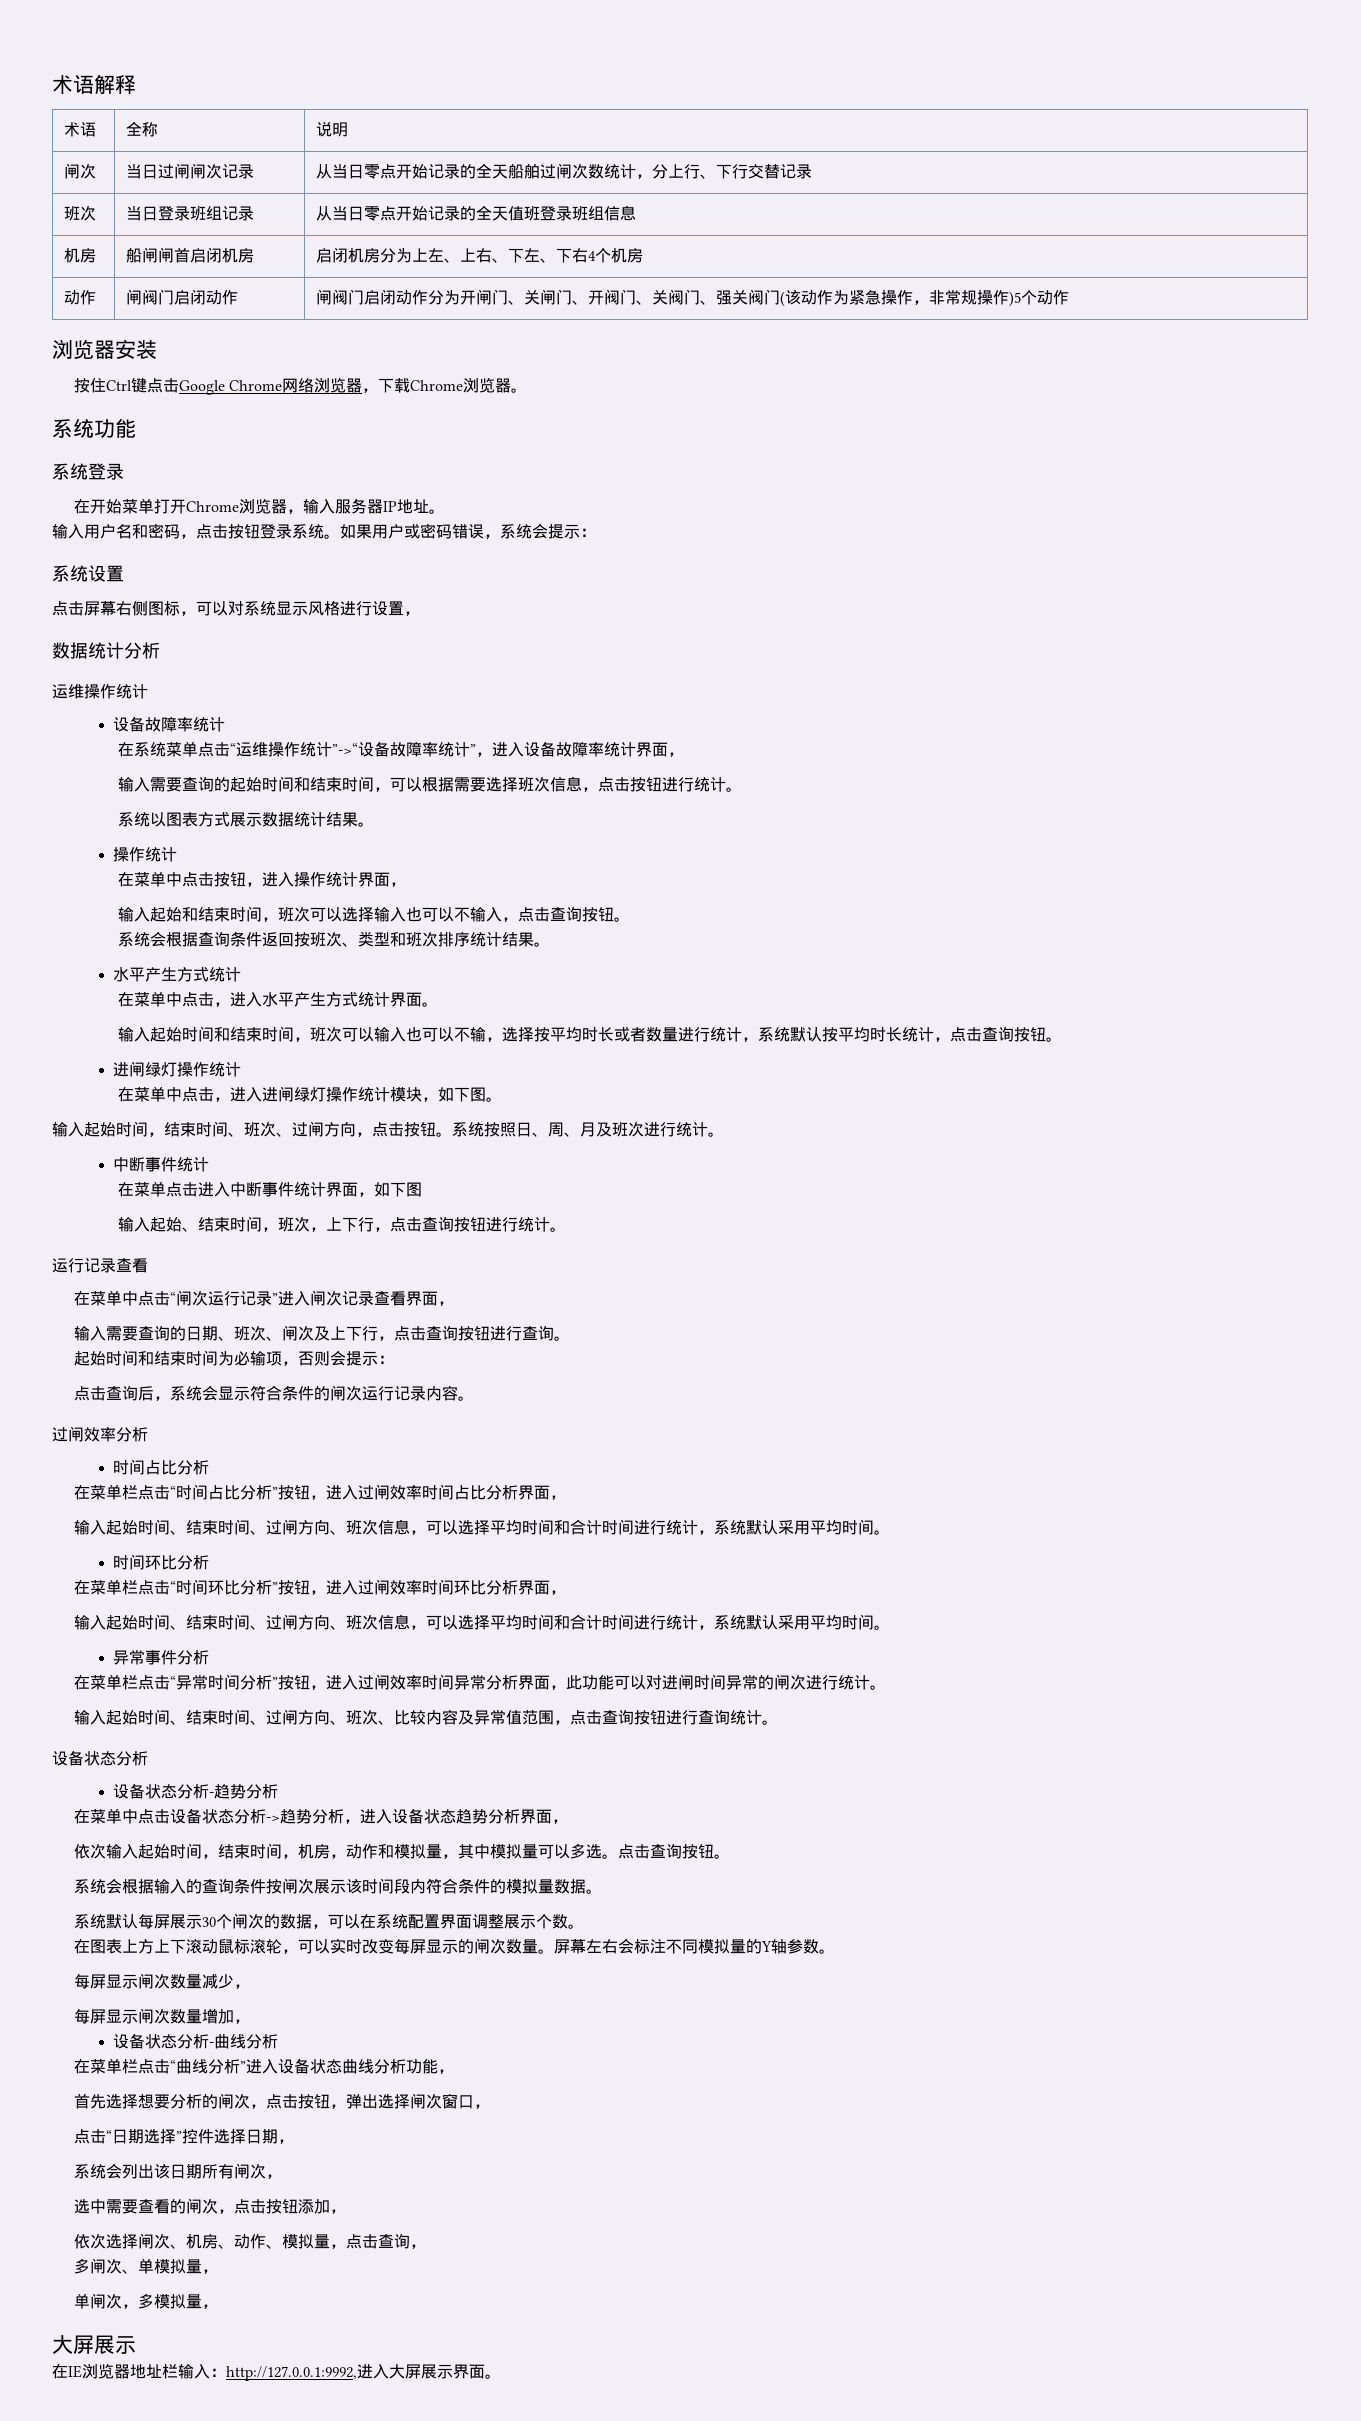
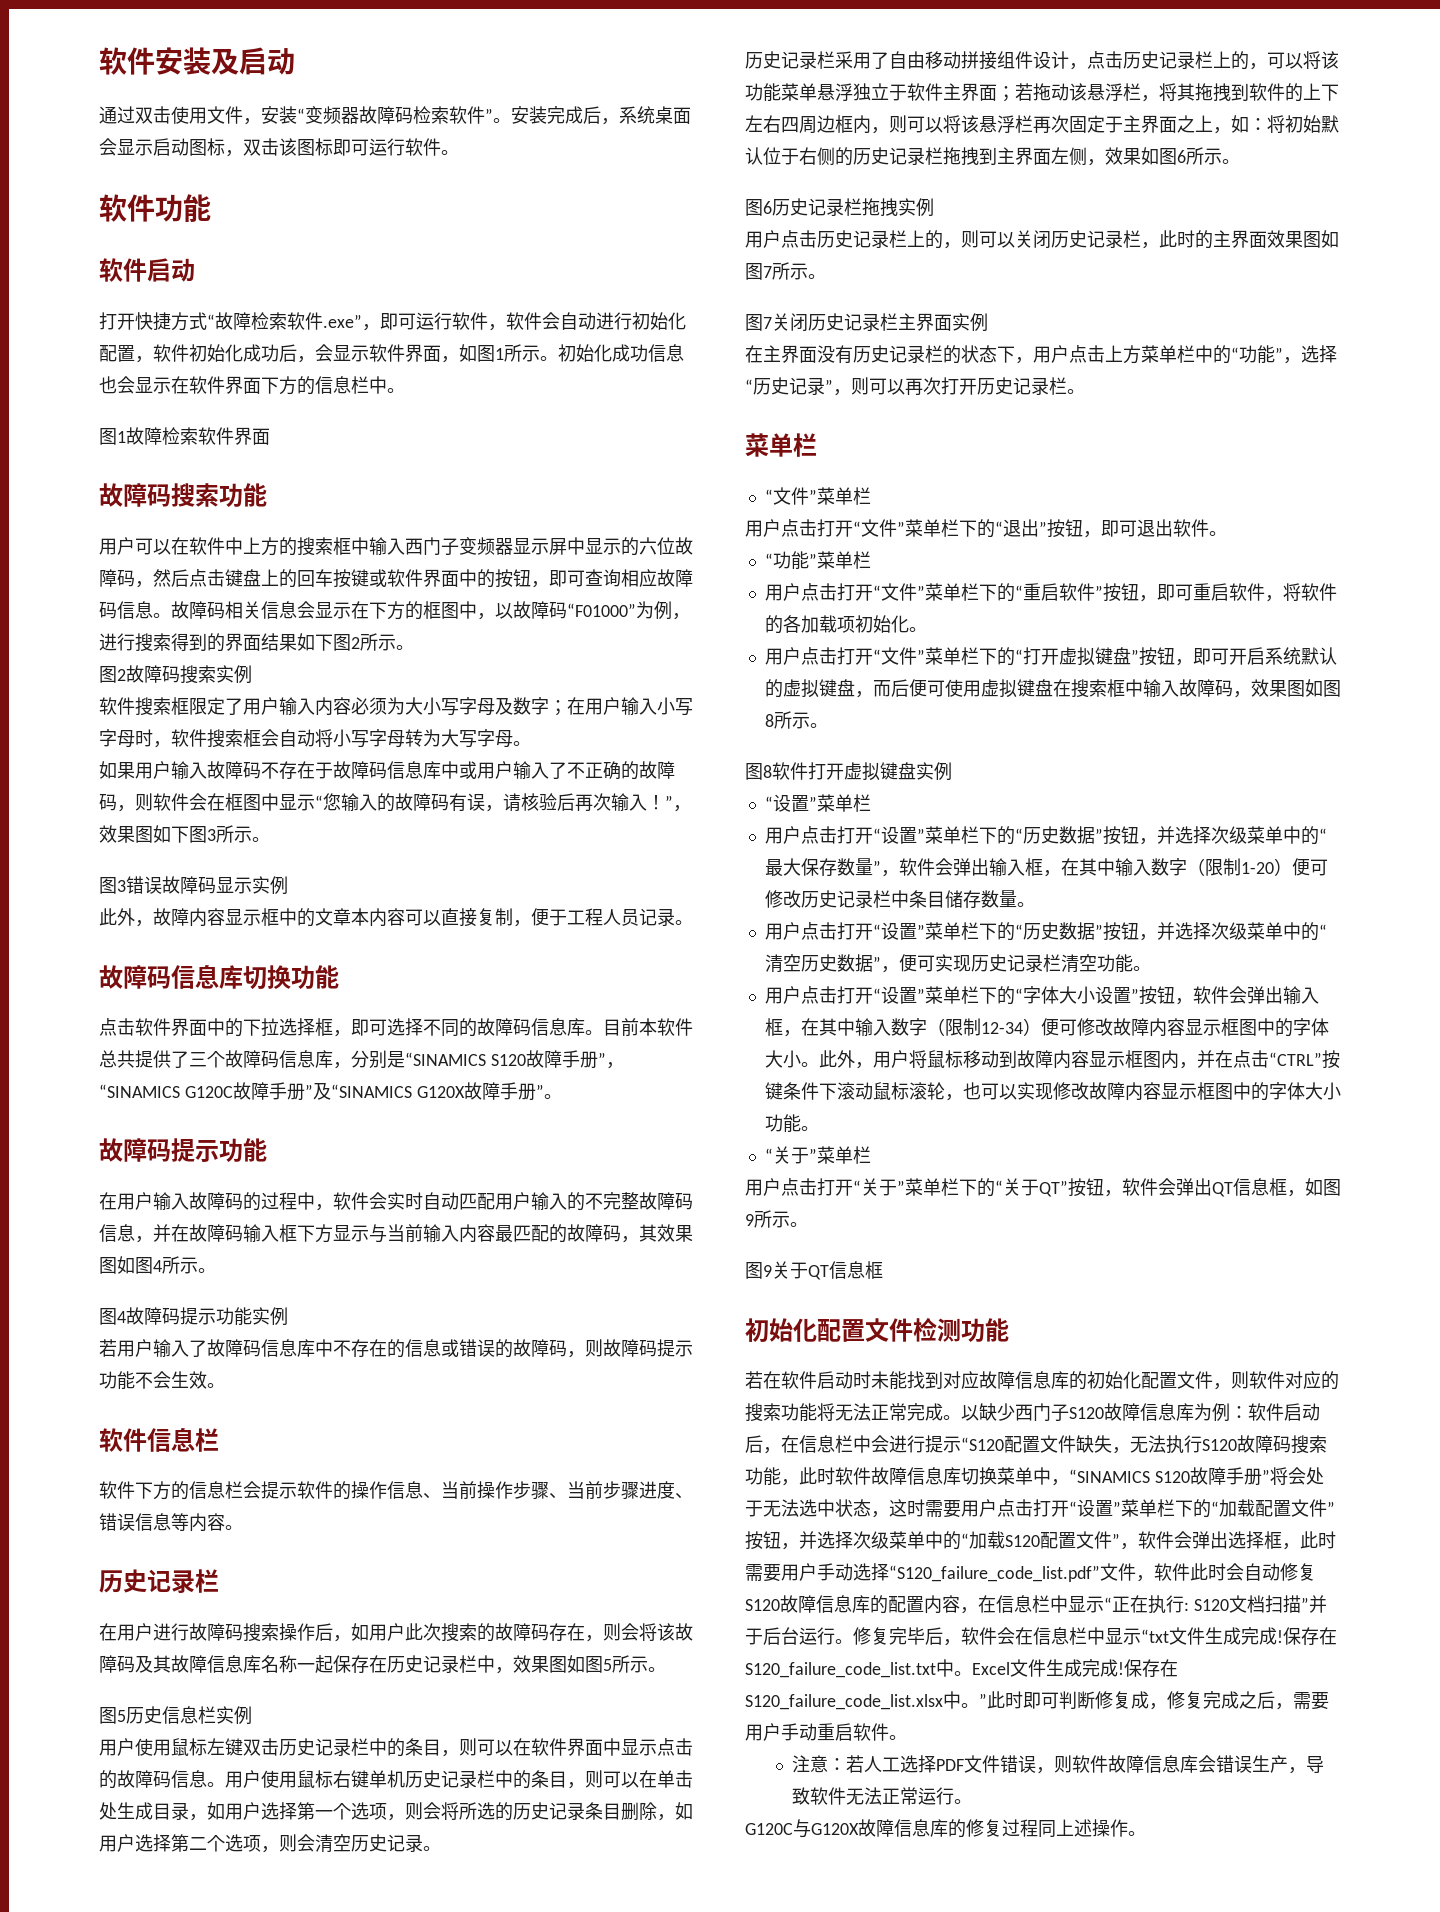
- 术语解释
- 术语 | 全称 | 说明
- 闸次 | 当日过闸闸次记录 | 从当日零点开始记录的全天船舶过闸次数统计，分上行、下行交替记录
- 班次 | 当日登录班组记录 | 从当日零点开始记录的全天值班登录班组信息
- 机房 | 船闸闸首启闭机房 | 启闭机房分为上左、上右、下左、下右4个机房
- 动作 | 闸阀门启闭动作 | 闸阀门启闭动作分为开闸门、关闸门、开阀门、关阀门、强关阀门(该动作为紧急操作，非常规操作)5个动作
- 浏览器安装
- 按住Ctrl键点击Google Chrome网络浏览器，下载Chrome浏览器。
- 系统功能
- 系统登录
- 在开始菜单打开Chrome浏览器，输入服务器IP地址。
- 输入用户名和密码，点击按钮登录系统。如果用户或密码错误，系统会提示：
- 系统设置
- 点击屏幕右侧图标，可以对系统显示风格进行设置，
- 数据统计分析
- 运维操作统计
- 设备故障率统计
- 在系统菜单点击“运维操作统计”->“设备故障率统计”，进入设备故障率统计界面，
- 输入需要查询的起始时间和结束时间，可以根据需要选择班次信息，点击按钮进行统计。
- 系统以图表方式展示数据统计结果。
- 操作统计
- 在菜单中点击按钮，进入操作统计界面，
- 输入起始和结束时间，班次可以选择输入也可以不输入，点击查询按钮。
- 系统会根据查询条件返回按班次、类型和班次排序统计结果。
- 水平产生方式统计
- 在菜单中点击，进入水平产生方式统计界面。
- 输入起始时间和结束时间，班次可以输入也可以不输，选择按平均时长或者数量进行统计，系统默认按平均时长统计，点击查询按钮。
- 进闸绿灯操作统计
- 在菜单中点击，进入进闸绿灯操作统计模块，如下图。
- 输入起始时间，结束时间、班次、过闸方向，点击按钮。系统按照日、周、月及班次进行统计。
- 中断事件统计
- 在菜单点击进入中断事件统计界面，如下图
- 输入起始、结束时间，班次，上下行，点击查询按钮进行统计。
- 运行记录查看
- 在菜单中点击“闸次运行记录”进入闸次记录查看界面，
- 输入需要查询的日期、班次、闸次及上下行，点击查询按钮进行查询。
- 起始时间和结束时间为必输项，否则会提示：
- 点击查询后，系统会显示符合条件的闸次运行记录内容。
- 过闸效率分析
- 时间占比分析
- 在菜单栏点击“时间占比分析”按钮，进入过闸效率时间占比分析界面，
- 输入起始时间、结束时间、过闸方向、班次信息，可以选择平均时间和合计时间进行统计，系统默认采用平均时间。
- 时间环比分析
- 在菜单栏点击“时间环比分析”按钮，进入过闸效率时间环比分析界面，
- 输入起始时间、结束时间、过闸方向、班次信息，可以选择平均时间和合计时间进行统计，系统默认采用平均时间。
- 异常事件分析
- 在菜单栏点击“异常时间分析”按钮，进入过闸效率时间异常分析界面，此功能可以对进闸时间异常的闸次进行统计。
- 输入起始时间、结束时间、过闸方向、班次、比较内容及异常值范围，点击查询按钮进行查询统计。
- 设备状态分析
- 设备状态分析-趋势分析
- 在菜单中点击设备状态分析->趋势分析，进入设备状态趋势分析界面，
- 依次输入起始时间，结束时间，机房，动作和模拟量，其中模拟量可以多选。点击查询按钮。
- 系统会根据输入的查询条件按闸次展示该时间段内符合条件的模拟量数据。
- 系统默认每屏展示30个闸次的数据，可以在系统配置界面调整展示个数。
- 在图表上方上下滚动鼠标滚轮，可以实时改变每屏显示的闸次数量。屏幕左右会标注不同模拟量的Y轴参数。
- 每屏显示闸次数量减少，
- 每屏显示闸次数量增加，
- 设备状态分析-曲线分析
- 在菜单栏点击“曲线分析”进入设备状态曲线分析功能，
- 首先选择想要分析的闸次，点击按钮，弹出选择闸次窗口，
- 点击“日期选择”控件选择日期，
- 系统会列出该日期所有闸次，
- 选中需要查看的闸次，点击按钮添加，
- 依次选择闸次、机房、动作、模拟量，点击查询，
- 多闸次、单模拟量，
- 单闸次，多模拟量，
- 大屏展示
- 在IE浏览器地址栏输入：http://127.0.0.1:9992,进入大屏展示界面。
+ 软件安装及启动
+ 通过双击使用文件，安装“变频器故障码检索软件”。安装完成后，系统桌面会显示启动图标，双击该图标即可运行软件。
+ 软件功能
+ 软件启动
+ 打开快捷方式“故障检索软件.exe”，即可运行软件，软件会自动进行初始化配置，软件初始化成功后，会显示软件界面，如图1所示。初始化成功信息也会显示在软件界面下方的信息栏中。
+ 图1故障检索软件界面
+ 故障码搜索功能
+ 用户可以在软件中上方的搜索框中输入西门子变频器显示屏中显示的六位故障码，然后点击键盘上的回车按键或软件界面中的按钮，即可查询相应故障码信息。故障码相关信息会显示在下方的框图中，以故障码“F01000”为例，进行搜索得到的界面结果如下图2所示。
+ 图2故障码搜索实例
+ 软件搜索框限定了用户输入内容必须为大小写字母及数字；在用户输入小写字母时，软件搜索框会自动将小写字母转为大写字母。
+ 如果用户输入故障码不存在于故障码信息库中或用户输入了不正确的故障码，则软件会在框图中显示“您输入的故障码有误，请核验后再次输入！”，效果图如下图3所示。
+ 图3错误故障码显示实例
+ 此外，故障内容显示框中的文章本内容可以直接复制，便于工程人员记录。
+ 故障码信息库切换功能
+ 点击软件界面中的下拉选择框，即可选择不同的故障码信息库。目前本软件总共提供了三个故障码信息库，分别是“SINAMICS S120故障手册”，“SINAMICS G120C故障手册”及“SINAMICS G120X故障手册”。
+ 故障码提示功能
+ 在用户输入故障码的过程中，软件会实时自动匹配用户输入的不完整故障码信息，并在故障码输入框下方显示与当前输入内容最匹配的故障码，其效果图如图4所示。
+ 图4故障码提示功能实例
+ 若用户输入了故障码信息库中不存在的信息或错误的故障码，则故障码提示功能不会生效。
+ 软件信息栏
+ 软件下方的信息栏会提示软件的操作信息、当前操作步骤、当前步骤进度、错误信息等内容。
+ 历史记录栏
+ 在用户进行故障码搜索操作后，如用户此次搜索的故障码存在，则会将该故障码及其故障信息库名称一起保存在历史记录栏中，效果图如图5所示。
+ 图5历史信息栏实例
+ 用户使用鼠标左键双击历史记录栏中的条目，则可以在软件界面中显示点击的故障码信息。用户使用鼠标右键单机历史记录栏中的条目，则可以在单击处生成目录，如用户选择第一个选项，则会将所选的历史记录条目删除，如用户选择第二个选项，则会清空历史记录。
+ 历史记录栏采用了自由移动拼接组件设计，点击历史记录栏上的，可以将该功能菜单悬浮独立于软件主界面；若拖动该悬浮栏，将其拖拽到软件的上下左右四周边框内，则可以将该悬浮栏再次固定于主界面之上，如：将初始默认位于右侧的历史记录栏拖拽到主界面左侧，效果如图6所示。
+ 图6历史记录栏拖拽实例
+ 用户点击历史记录栏上的，则可以关闭历史记录栏，此时的主界面效果图如图7所示。
+ 图7关闭历史记录栏主界面实例
+ 在主界面没有历史记录栏的状态下，用户点击上方菜单栏中的“功能”，选择“历史记录”，则可以再次打开历史记录栏。
+ 菜单栏
+ “文件”菜单栏
+ 用户点击打开“文件”菜单栏下的“退出”按钮，即可退出软件。
+ “功能”菜单栏
+ 用户点击打开“文件”菜单栏下的“重启软件”按钮，即可重启软件，将软件的各加载项初始化。
+ 用户点击打开“文件”菜单栏下的“打开虚拟键盘”按钮，即可开启系统默认的虚拟键盘，而后便可使用虚拟键盘在搜索框中输入故障码，效果图如图8所示。
+ 图8软件打开虚拟键盘实例
+ “设置”菜单栏
+ 用户点击打开“设置”菜单栏下的“历史数据”按钮，并选择次级菜单中的“最大保存数量”，软件会弹出输入框，在其中输入数字（限制1-20）便可修改历史记录栏中条目储存数量。
+ 用户点击打开“设置”菜单栏下的“历史数据”按钮，并选择次级菜单中的“清空历史数据”，便可实现历史记录栏清空功能。
+ 用户点击打开“设置”菜单栏下的“字体大小设置”按钮，软件会弹出输入框，在其中输入数字（限制12-34）便可修改故障内容显示框图中的字体大小。此外，用户将鼠标移动到故障内容显示框图内，并在点击“CTRL”按键条件下滚动鼠标滚轮，也可以实现修改故障内容显示框图中的字体大小功能。
+ “关于”菜单栏
+ 用户点击打开“关于”菜单栏下的“关于QT”按钮，软件会弹出QT信息框，如图9所示。
+ 图9关于QT信息框
+ 初始化配置文件检测功能
+ 若在软件启动时未能找到对应故障信息库的初始化配置文件，则软件对应的搜索功能将无法正常完成。以缺少西门子S120故障信息库为例：软件启动后，在信息栏中会进行提示“S120配置文件缺失，无法执行S120故障码搜索功能，此时软件故障信息库切换菜单中，“SINAMICS S120故障手册”将会处于无法选中状态，这时需要用户点击打开“设置”菜单栏下的“加载配置文件”按钮，并选择次级菜单中的“加载S120配置文件”，软件会弹出选择框，此时需要用户手动选择“S120_failure_code_list.pdf”文件，软件此时会自动修复S120故障信息库的配置内容，在信息栏中显示“正在执行: S120文档扫描”并于后台运行。修复完毕后，软件会在信息栏中显示“txt文件生成完成!保存在S120_failure_code_list.txt中。Excel文件生成完成!保存在S120_failure_code_list.xlsx中。”此时即可判断修复成，修复完成之后，需要用户手动重启软件。
+ 注意：若人工选择PDF文件错误，则软件故障信息库会错误生产，导致软件无法正常运行。
+ G120C与G120X故障信息库的修复过程同上述操作。

